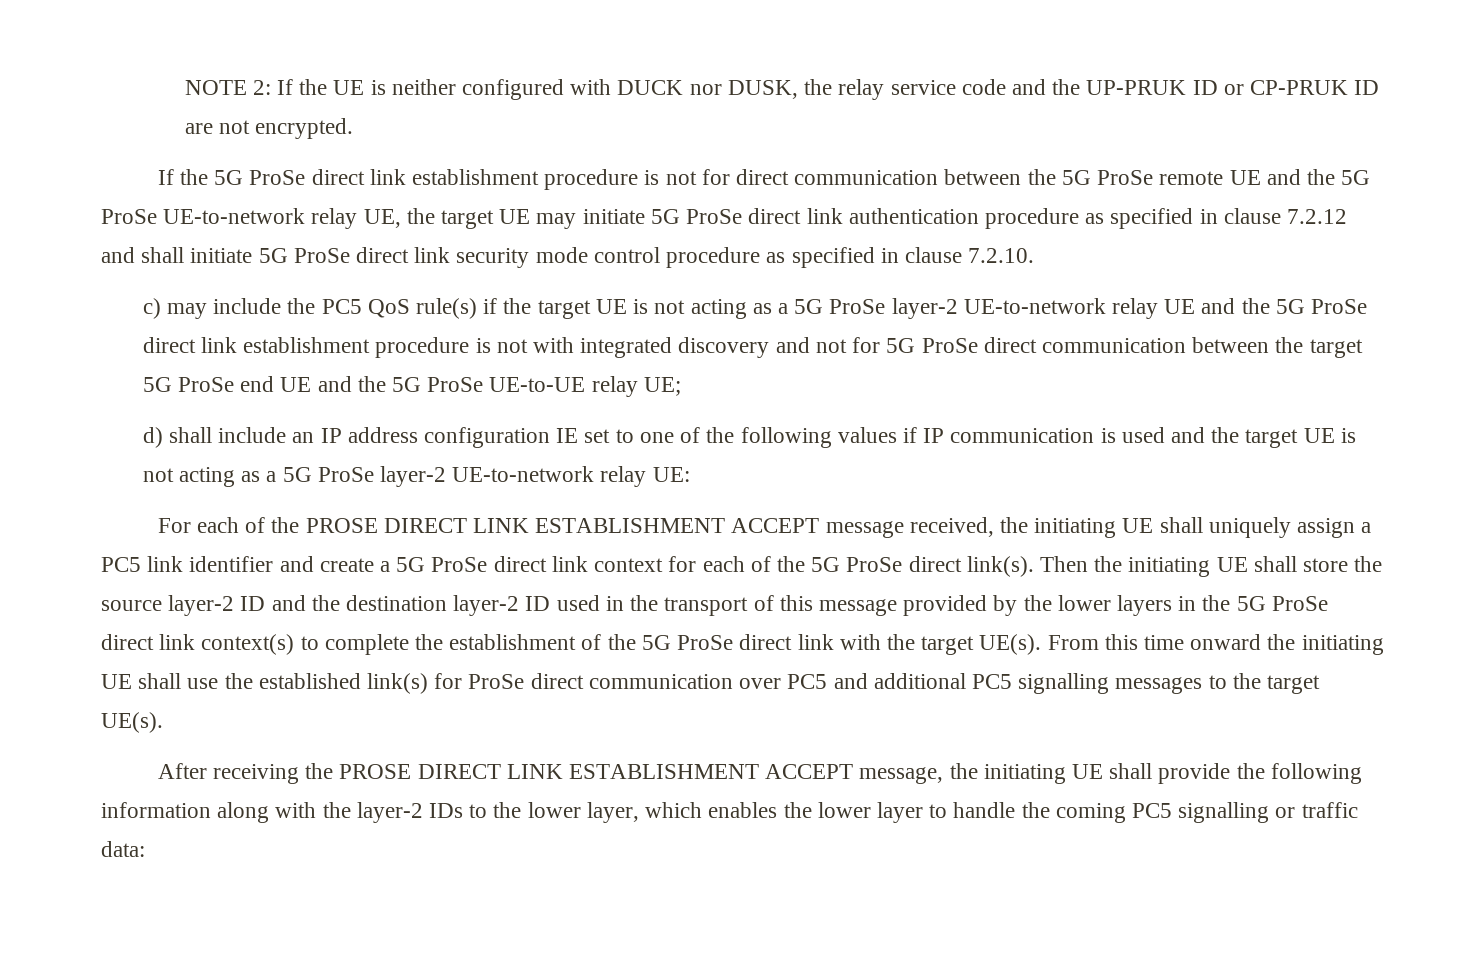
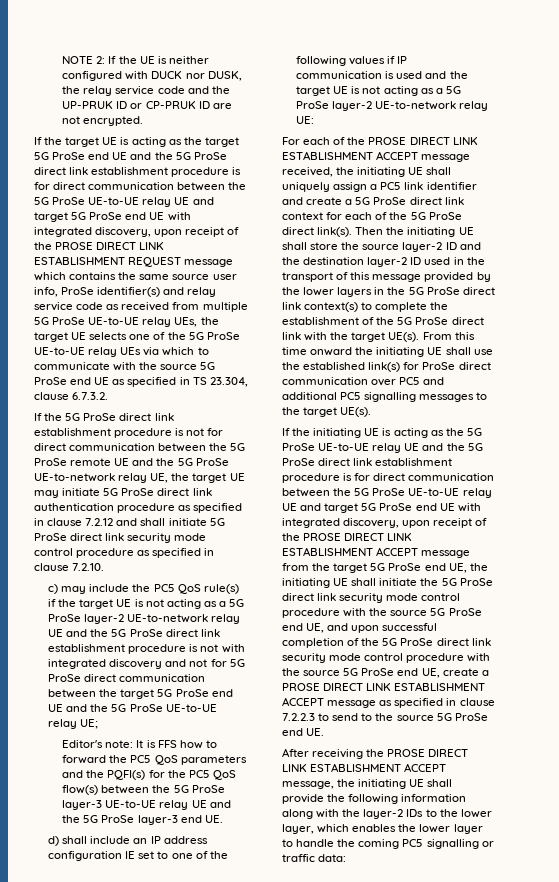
+ If the target UE is acting as the target 5G ProSe end UE and the 5G ProSe direct link establishment procedure is for direct communication between the 5G ProSe UE-to-UE relay UE and target 5G ProSe end UE with integrated discovery, upon receipt of the PROSE DIRECT LINK ESTABLISHMENT REQUEST message which contains the same source user info, ProSe identifier(s) and relay service code as received from multiple 5G ProSe UE-to-UE relay UEs, the target UE selects one of the 5G ProSe UE-to-UE relay UEs via which to communicate with the source 5G ProSe end UE as specified in TS 23.304, clause 6.7.3.2.
+ Editor's note: It is FFS how to forward the PC5 QoS parameters and the PQFI(s) for the PC5 QoS flow(s) between the 5G ProSe layer-3 UE-to-UE relay UE and the 5G ProSe layer-3 end UE.
+ If the initiating UE is acting as the 5G ProSe UE-to-UE relay UE and the 5G ProSe direct link establishment procedure is for direct communication between the 5G ProSe UE-to-UE relay UE and target 5G ProSe end UE with integrated discovery, upon receipt of the PROSE DIRECT LINK ESTABLISHMENT ACCEPT message from the target 5G ProSe end UE, the initiating UE shall initiate the 5G ProSe direct link security mode control procedure with the source 5G ProSe end UE, and upon successful completion of the 5G ProSe direct link security mode control procedure with the source 5G ProSe end UE, create a PROSE DIRECT LINK ESTABLISHMENT ACCEPT message as specified in clause 7.2.2.3 to send to the source 5G ProSe end UE.

